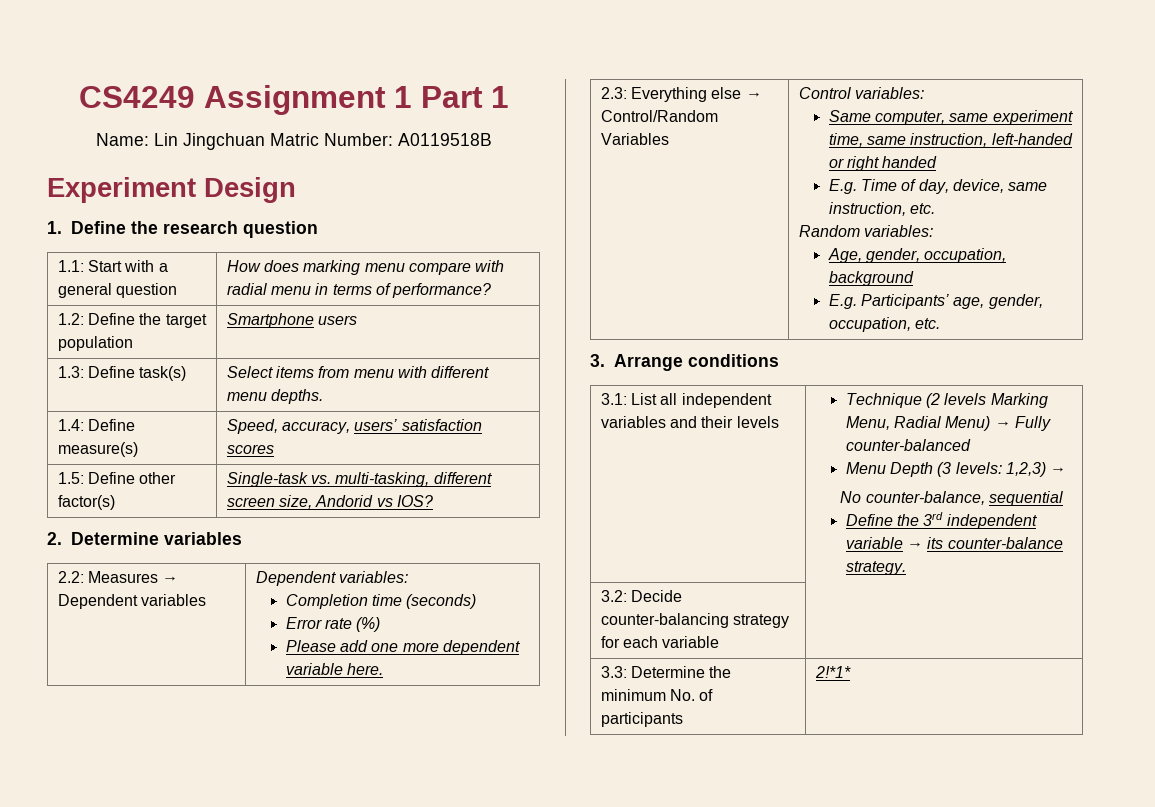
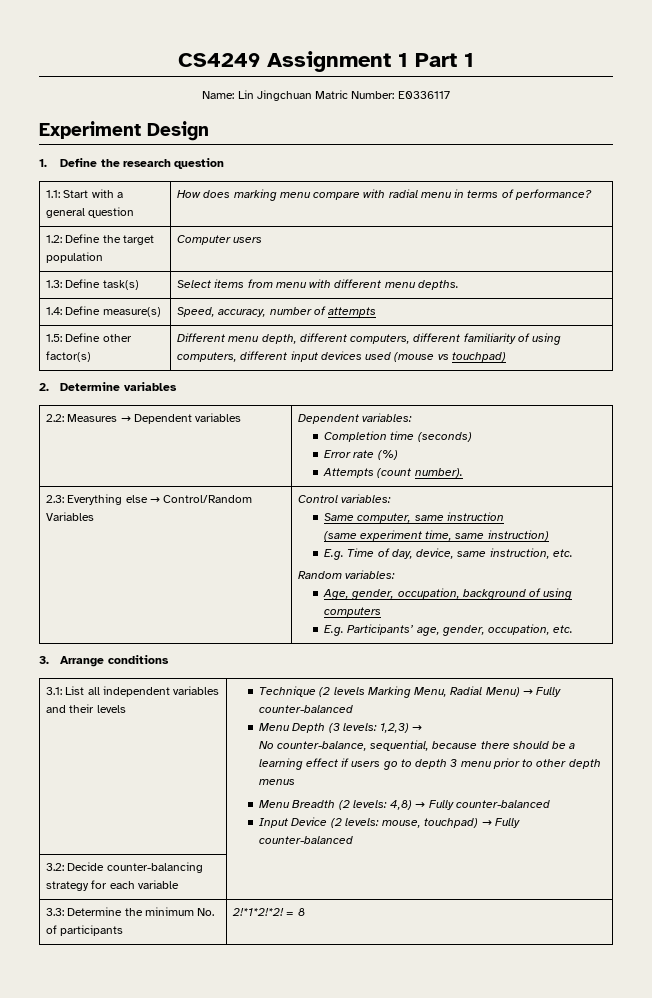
- Name: Lin Jingchuan Matric Number: A0119518B
+ Name: Lin Jingchuan Matric Number: E0336117
- 1.2: Define the target population | Smartphone users
+ 1.2: Define the target population | Computer users
- 1.4: Define measure(s) | Speed, accuracy, users’ satisfaction scores
+ 1.4: Define measure(s) | Speed, accuracy, number of attempts
- 1.5: Define other factor(s) | Single-task vs. multi-tasking, different screen size, Andorid vs IOS?
+ 1.5: Define other factor(s) | Different menu depth, different computers, different familiarity of using computers, different input devices used (mouse vs touchpad)
  2.2: Measures → Dependent variables | Dependent variables:
  Completion time (seconds)
  Error rate (%)
- Please add one more dependent variable here.
+ Attempts (count number).
  2.3: Everything else → Control/Random Variables | Control variables:
- Same computer, same experiment time, same instruction, left-handed or right handed
+ Same computer, same instruction
+ (same experiment time, same instruction)
  E.g. Time of day, device, same instruction, etc.
  Random variables:
- Age, gender, occupation, background
+ Age, gender, occupation, background of using computers
- No counter-balance, sequential
- Define the 3rd independent variable → its counter-balance strategy.
+ No counter-balance, sequential, because there should be a learning effect if users go to depth 3 menu prior to other depth menus
+ Menu Breadth (2 levels: 4,8) → Fully counter-balanced
+ Input Device (2 levels: mouse, touchpad) → Fully counter-balanced
- 3.3: Determine the minimum No. of participants | 2!*1*
+ 3.3: Determine the minimum No. of participants | 2!*1*2!*2! = 8

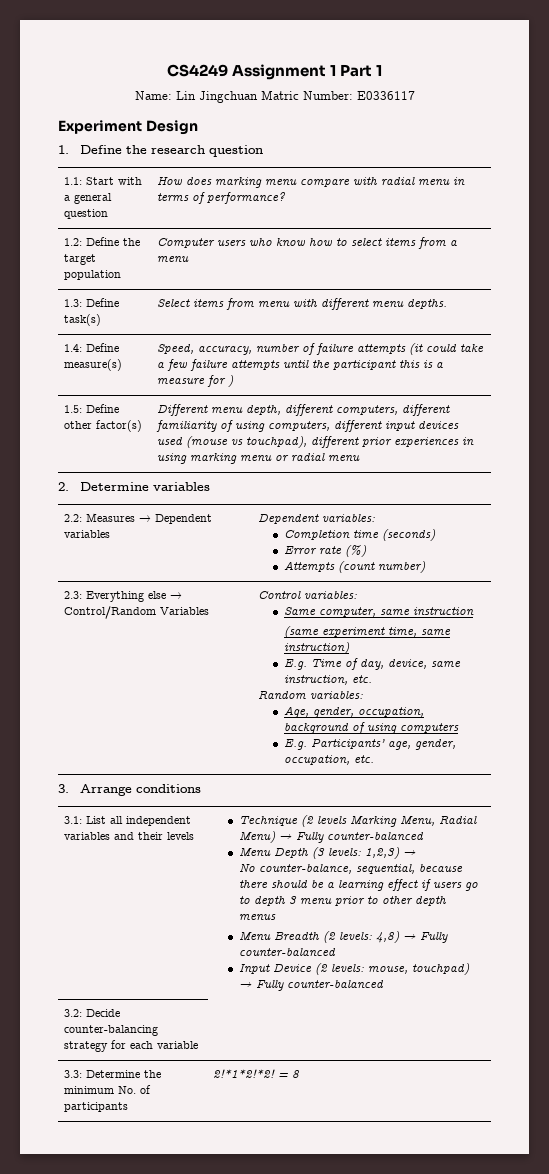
- 1.2: Define the target population | Computer users
+ 1.2: Define the target population | Computer users who know how to select items from a menu
- 1.4: Define measure(s) | Speed, accuracy, number of attempts
+ 1.4: Define measure(s) | Speed, accuracy, number of failure attempts (it could take a few failure attempts until the participant this is a measure for )
- 1.5: Define other factor(s) | Different menu depth, different computers, different familiarity of using computers, different input devices used (mouse vs touchpad)
+ 1.5: Define other factor(s) | Different menu depth, different computers, different familiarity of using computers, different input devices used (mouse vs touchpad), different prior experiences in using marking menu or radial menu
  2.2: Measures → Dependent variables | Dependent variables:
  Completion time (seconds)
  Error rate (%)
- Attempts (count number).
+ Attempts (count number)

